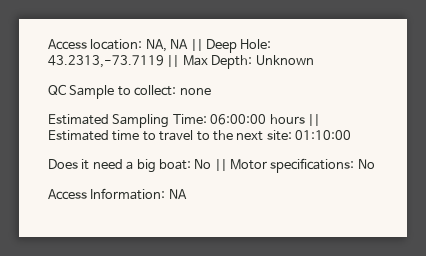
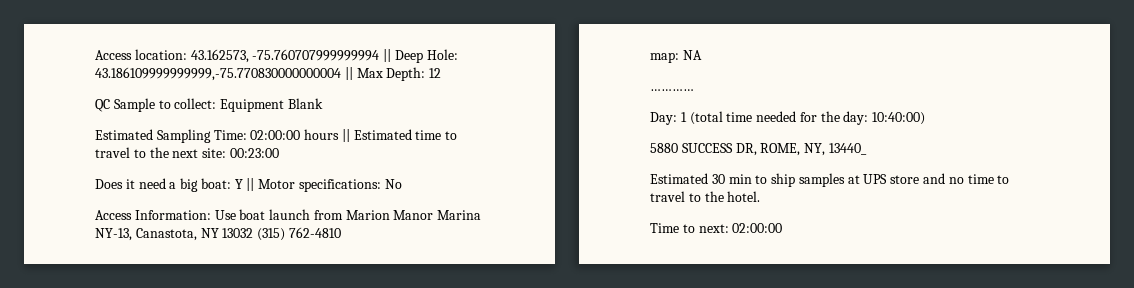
- Access location: NA, NA || Deep Hole: 43.2313,-73.7119 || Max Depth: Unknown
+ Access location: 43.162573, -75.760707999999994 || Deep Hole: 43.186109999999999,-75.770830000000004 || Max Depth: 12
- QC Sample to collect: none
+ QC Sample to collect: Equipment Blank
- Estimated Sampling Time: 06:00:00 hours || Estimated time to travel to the next site: 01:10:00
+ Estimated Sampling Time: 02:00:00 hours || Estimated time to travel to the next site: 00:23:00
- Does it need a big boat: No || Motor specifications: No
+ Does it need a big boat: Y || Motor specifications: No
- Access Information: NA
+ Access Information: Use boat launch from Marion Manor Marina NY-13, Canastota, NY 13032 (315) 762-4810
+ map: NA
+ …………
+ Day: 1 (total time needed for the day: 10:40:00)
+ 5880 SUCCESS DR, ROME, NY, 13440_
+ Estimated 30 min to ship samples at UPS store and no time to travel to the hotel.
+ Time to next: 02:00:00

